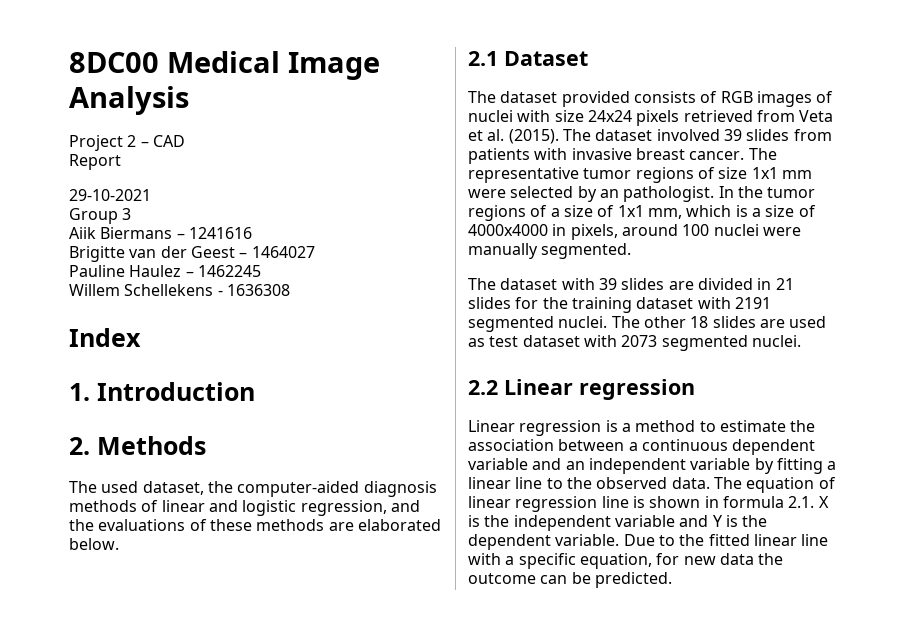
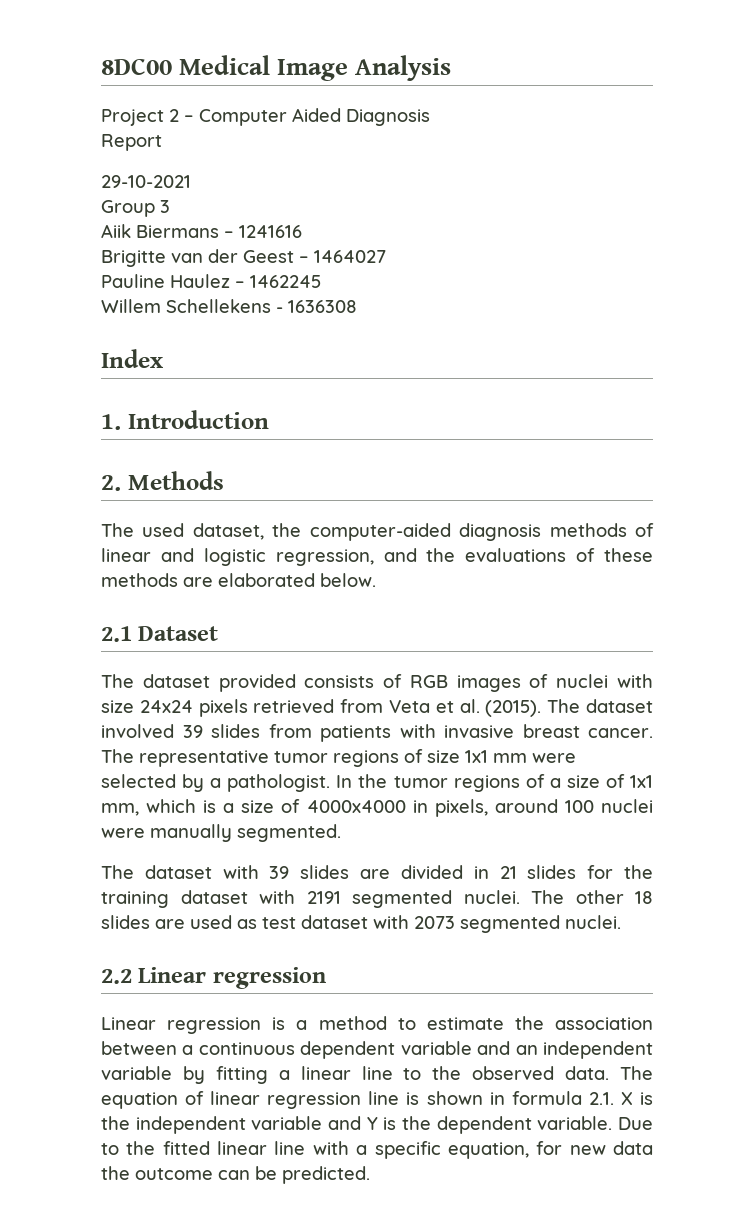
- Project 2 – CAD
+ Project 2 – Computer Aided Diagnosis
- The representative tumor regions of size 1x1 mm were selected by an pathologist.
+ The representative tumor regions of size 1x1 mm were selected by a pathologist.

